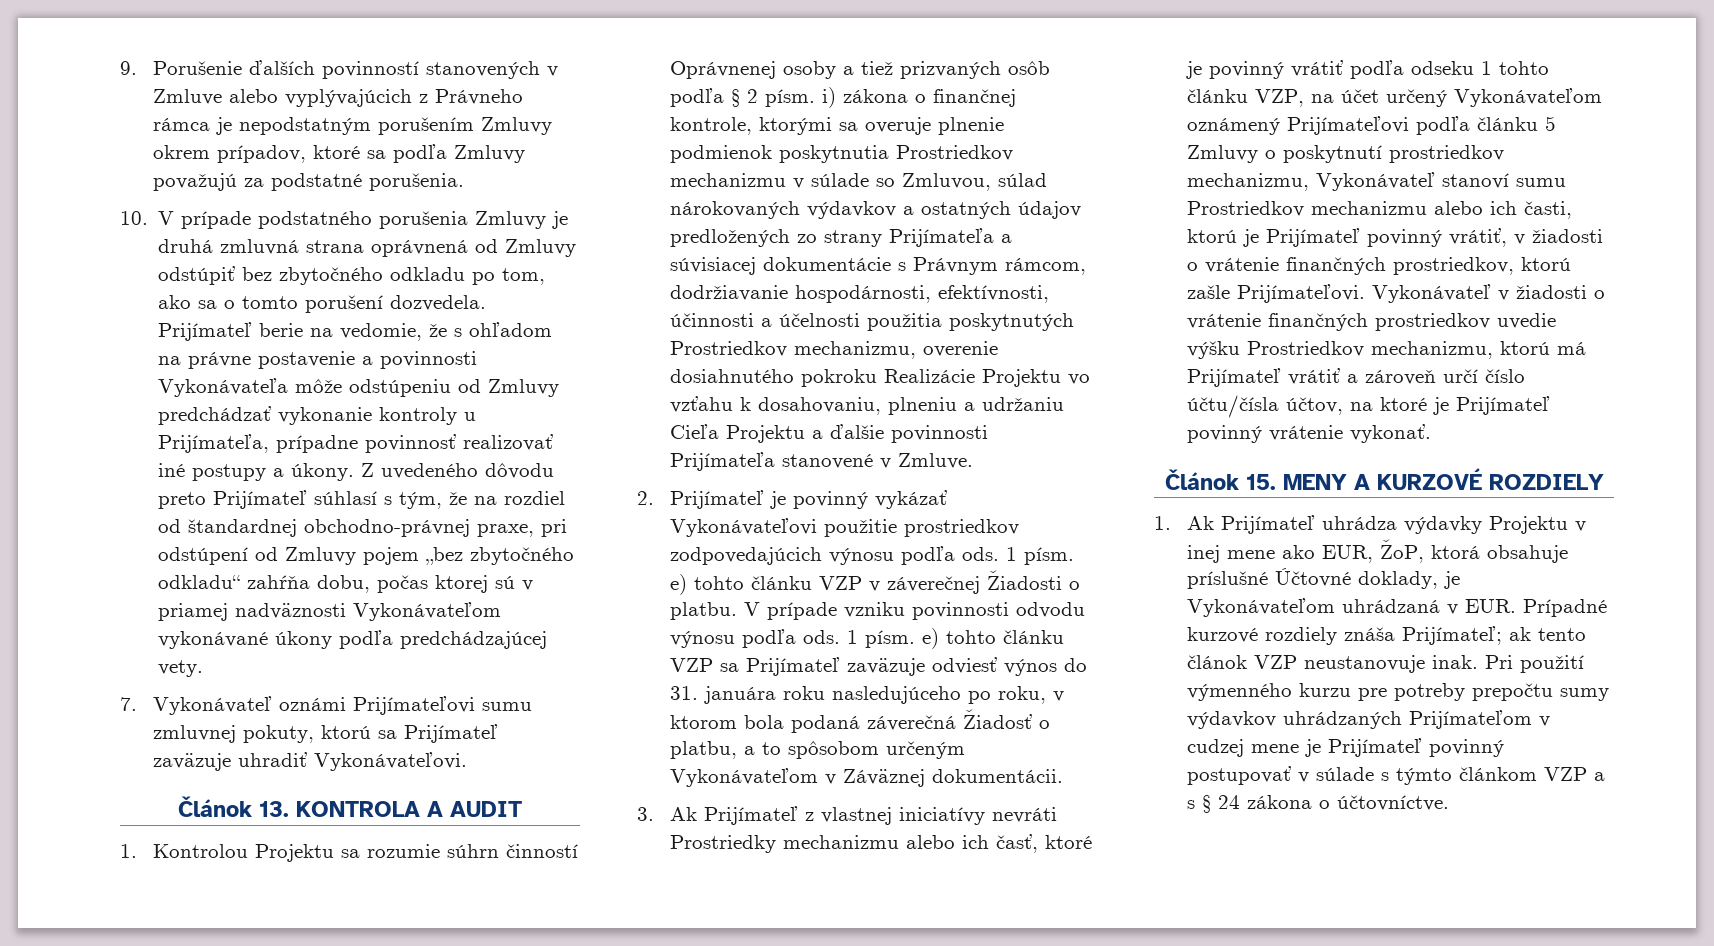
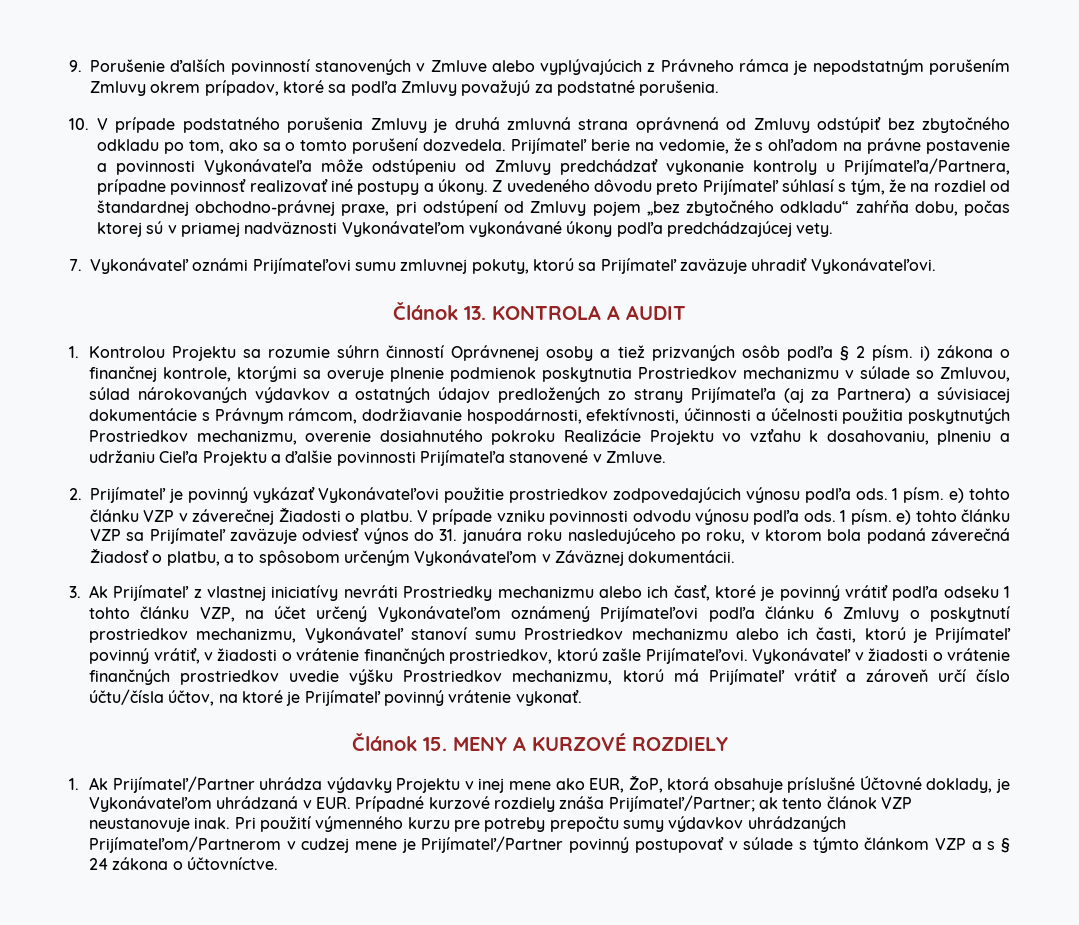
- Prijímateľ berie na vedomie, že s ohľadom na právne postavenie a povinnosti Vykonávateľa môže odstúpeniu od Zmluvy predchádzať vykonanie kontroly u Prijímateľa, prípadne povinnosť realizovať iné postupy a úkony.
+ Prijímateľ berie na vedomie, že s ohľadom na právne postavenie a povinnosti Vykonávateľa môže odstúpeniu od Zmluvy predchádzať vykonanie kontroly u Prijímateľa/Partnera, prípadne povinnosť realizovať iné postupy a úkony.
- 1. Kontrolou Projektu sa rozumie súhrn činností Oprávnenej osoby a tiež prizvaných osôb podľa § 2 písm. i) zákona o finančnej kontrole, ktorými sa overuje plnenie podmienok poskytnutia Prostriedkov mechanizmu v súlade so Zmluvou, súlad nárokovaných výdavkov a ostatných údajov predložených zo strany Prijímateľa a súvisiacej dokumentácie s Právnym rámcom, dodržiavanie hospodárnosti, efektívnosti, účinnosti a účelnosti použitia poskytnutých Prostriedkov mechanizmu, overenie dosiahnutého pokroku Realizácie Projektu vo vzťahu k dosahovaniu, plneniu a udržaniu Cieľa Projektu a ďalšie povinnosti Prijímateľa stanovené v Zmluve.
+ 1. Kontrolou Projektu sa rozumie súhrn činností Oprávnenej osoby a tiež prizvaných osôb podľa § 2 písm. i) zákona o finančnej kontrole, ktorými sa overuje plnenie podmienok poskytnutia Prostriedkov mechanizmu v súlade so Zmluvou, súlad nárokovaných výdavkov a ostatných údajov predložených zo strany Prijímateľa (aj za Partnera) a súvisiacej dokumentácie s Právnym rámcom, dodržiavanie hospodárnosti, efektívnosti, účinnosti a účelnosti použitia poskytnutých Prostriedkov mechanizmu, overenie dosiahnutého pokroku Realizácie Projektu vo vzťahu k dosahovaniu, plneniu a udržaniu Cieľa Projektu a ďalšie povinnosti Prijímateľa stanovené v Zmluve.
- 3. Ak Prijímateľ z vlastnej iniciatívy nevráti Prostriedky mechanizmu alebo ich časť, ktoré je povinný vrátiť podľa odseku 1 tohto článku VZP, na účet určený Vykonávateľom oznámený Prijímateľovi podľa článku 5 Zmluvy o poskytnutí prostriedkov mechanizmu, Vykonávateľ stanoví sumu Prostriedkov mechanizmu alebo ich časti, ktorú je Prijímateľ povinný vrátiť, v žiadosti o vrátenie finančných prostriedkov, ktorú zašle Prijímateľovi.
+ 3. Ak Prijímateľ z vlastnej iniciatívy nevráti Prostriedky mechanizmu alebo ich časť, ktoré je povinný vrátiť podľa odseku 1 tohto článku VZP, na účet určený Vykonávateľom oznámený Prijímateľovi podľa článku 6 Zmluvy o poskytnutí prostriedkov mechanizmu, Vykonávateľ stanoví sumu Prostriedkov mechanizmu alebo ich časti, ktorú je Prijímateľ povinný vrátiť, v žiadosti o vrátenie finančných prostriedkov, ktorú zašle Prijímateľovi.
- 1. Ak Prijímateľ uhrádza výdavky Projektu v inej mene ako EUR, ŽoP, ktorá obsahuje príslušné Účtovné doklady, je Vykonávateľom uhrádzaná v EUR. Prípadné kurzové rozdiely znáša Prijímateľ; ak tento článok VZP neustanovuje inak.
+ 1. Ak Prijímateľ/Partner uhrádza výdavky Projektu v inej mene ako EUR, ŽoP, ktorá obsahuje príslušné Účtovné doklady, je Vykonávateľom uhrádzaná v EUR. Prípadné kurzové rozdiely znáša Prijímateľ/Partner; ak tento článok VZP neustanovuje inak.
- Pri použití výmenného kurzu pre potreby prepočtu sumy výdavkov uhrádzaných Prijímateľom v cudzej mene je Prijímateľ povinný postupovať v súlade s týmto článkom VZP a s § 24 zákona o účtovníctve.
+ Pri použití výmenného kurzu pre potreby prepočtu sumy výdavkov uhrádzaných Prijímateľom/Partnerom v cudzej mene je Prijímateľ/Partner povinný postupovať v súlade s týmto článkom VZP a s § 24 zákona o účtovníctve.

